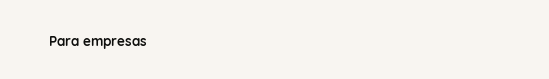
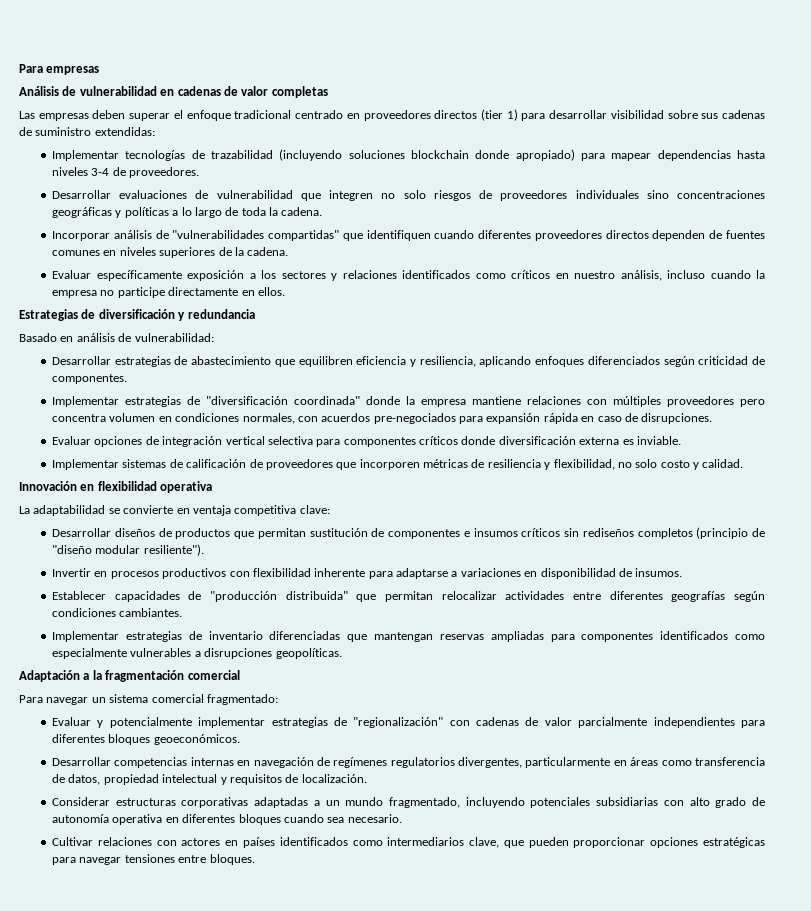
+ Análisis de vulnerabilidad en cadenas de valor completas
+ Las empresas deben superar el enfoque tradicional centrado en proveedores directos (tier 1) para desarrollar visibilidad sobre sus cadenas de suministro extendidas:
+ Implementar tecnologías de trazabilidad (incluyendo soluciones blockchain donde apropiado) para mapear dependencias hasta niveles 3-4 de proveedores.
+ Desarrollar evaluaciones de vulnerabilidad que integren no solo riesgos de proveedores individuales sino concentraciones geográficas y políticas a lo largo de toda la cadena.
+ Incorporar análisis de "vulnerabilidades compartidas" que identifiquen cuando diferentes proveedores directos dependen de fuentes comunes en niveles superiores de la cadena.
+ Evaluar específicamente exposición a los sectores y relaciones identificados como críticos en nuestro análisis, incluso cuando la empresa no participe directamente en ellos.
+ Estrategias de diversificación y redundancia
+ Basado en análisis de vulnerabilidad:
+ Desarrollar estrategias de abastecimiento que equilibren eficiencia y resiliencia, aplicando enfoques diferenciados según criticidad de componentes.
+ Implementar estrategias de "diversificación coordinada" donde la empresa mantiene relaciones con múltiples proveedores pero concentra volumen en condiciones normales, con acuerdos pre-negociados para expansión rápida en caso de disrupciones.
+ Evaluar opciones de integración vertical selectiva para componentes críticos donde diversificación externa es inviable.
+ Implementar sistemas de calificación de proveedores que incorporen métricas de resiliencia y flexibilidad, no solo costo y calidad.
+ Innovación en flexibilidad operativa
+ La adaptabilidad se convierte en ventaja competitiva clave:
+ Desarrollar diseños de productos que permitan sustitución de componentes e insumos críticos sin rediseños completos (principio de "diseño modular resiliente").
+ Invertir en procesos productivos con flexibilidad inherente para adaptarse a variaciones en disponibilidad de insumos.
+ Establecer capacidades de "producción distribuida" que permitan relocalizar actividades entre diferentes geografías según condiciones cambiantes.
+ Implementar estrategias de inventario diferenciadas que mantengan reservas ampliadas para componentes identificados como especialmente vulnerables a disrupciones geopolíticas.
+ Adaptación a la fragmentación comercial
+ Para navegar un sistema comercial fragmentado:
+ Evaluar y potencialmente implementar estrategias de "regionalización" con cadenas de valor parcialmente independientes para diferentes bloques geoeconómicos.
+ Desarrollar competencias internas en navegación de regímenes regulatorios divergentes, particularmente en áreas como transferencia de datos, propiedad intelectual y requisitos de localización.
+ Considerar estructuras corporativas adaptadas a un mundo fragmentado, incluyendo potenciales subsidiarias con alto grado de autonomía operativa en diferentes bloques cuando sea necesario.
+ Cultivar relaciones con actores en países identificados como intermediarios clave, que pueden proporcionar opciones estratégicas para navegar tensiones entre bloques.

